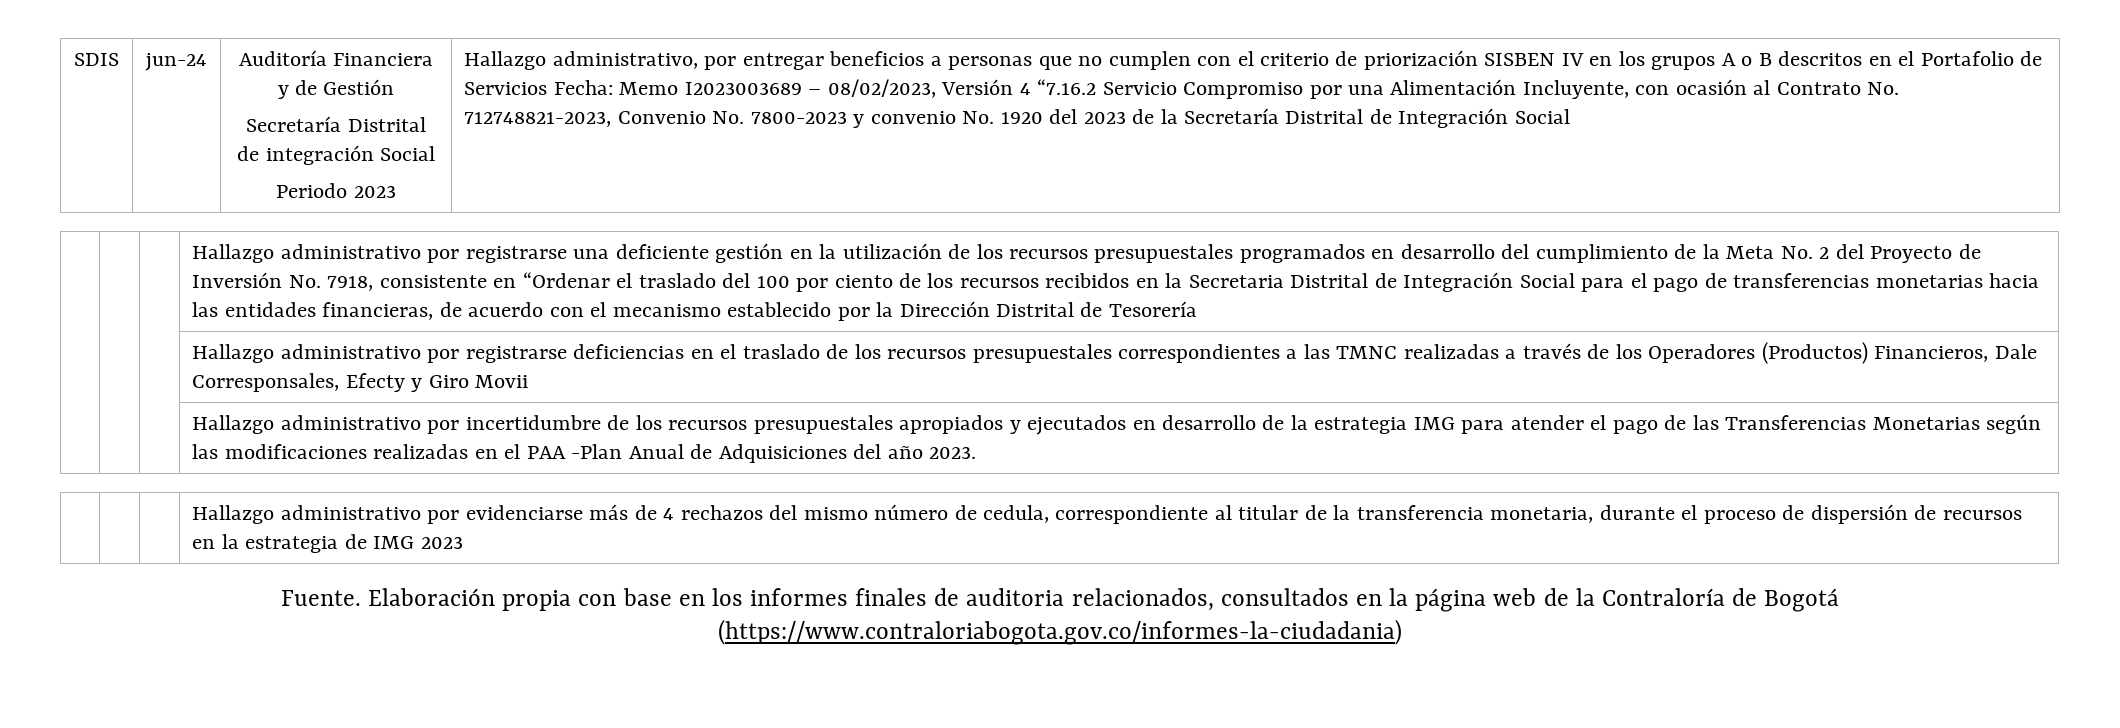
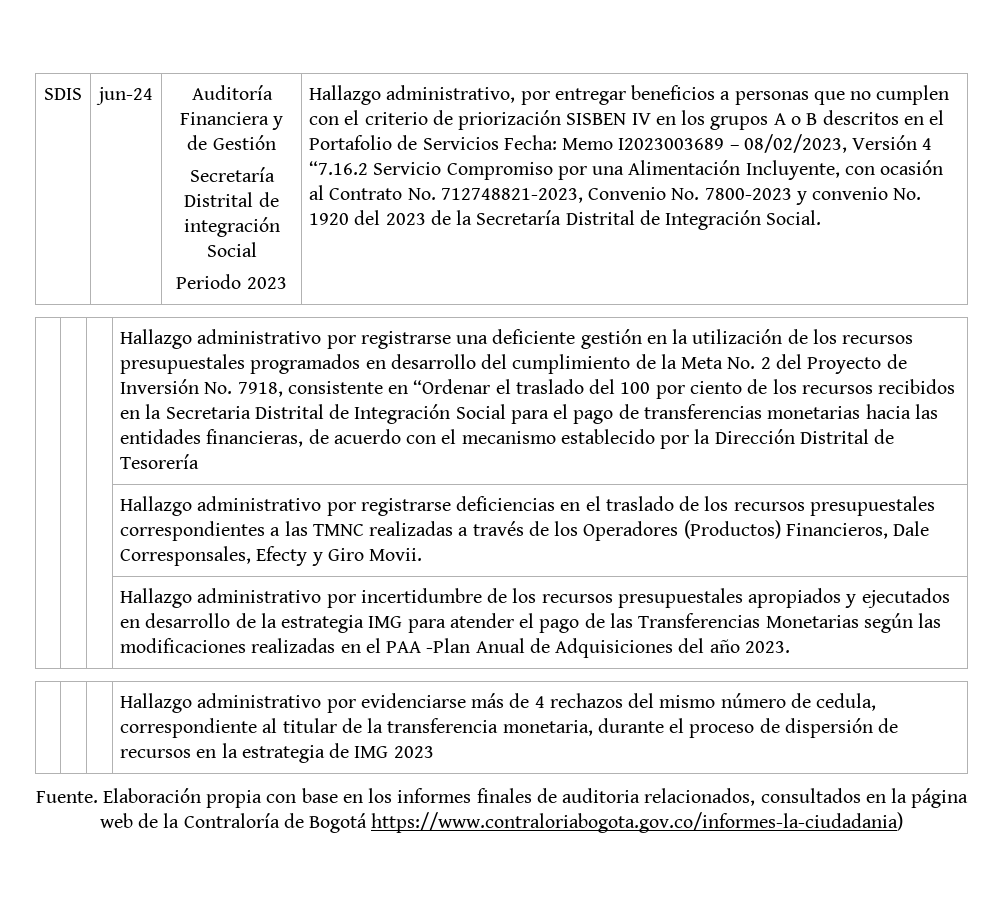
- Memo I2023003689 – 08/02/2023, Versión 4 “7.16.2 Servicio Compromiso por una Alimentación Incluyente, con ocasión al Contrato No. 712748821-2023, Convenio No. 7800-2023 y convenio No. 1920 del 2023 de la Secretaría Distrital de Integración Social
+ Memo I2023003689 – 08/02/2023, Versión 4 “7.16.2 Servicio Compromiso por una Alimentación Incluyente, con ocasión al Contrato No. 712748821-2023, Convenio No. 7800-2023 y convenio No. 1920 del 2023 de la Secretaría Distrital de Integración Social.
- | | | Hallazgo administrativo por registrarse deficiencias en el traslado de los recursos presupuestales correspondientes a las TMNC realizadas a través de los Operadores (Productos) Financieros, Dale Corresponsales, Efecty y Giro Movii
+ | | | Hallazgo administrativo por registrarse deficiencias en el traslado de los recursos presupuestales correspondientes a las TMNC realizadas a través de los Operadores (Productos) Financieros, Dale Corresponsales, Efecty y Giro Movii.
- Elaboración propia con base en los informes finales de auditoria relacionados, consultados en la página web de la Contraloría de Bogotá (https://www.contraloriabogota.gov.co/informes-la-ciudadania)
+ Elaboración propia con base en los informes finales de auditoria relacionados, consultados en la página web de la Contraloría de Bogotá https://www.contraloriabogota.gov.co/informes-la-ciudadania)

